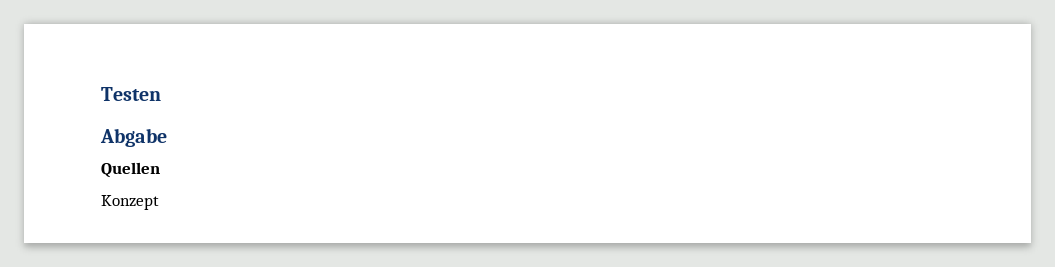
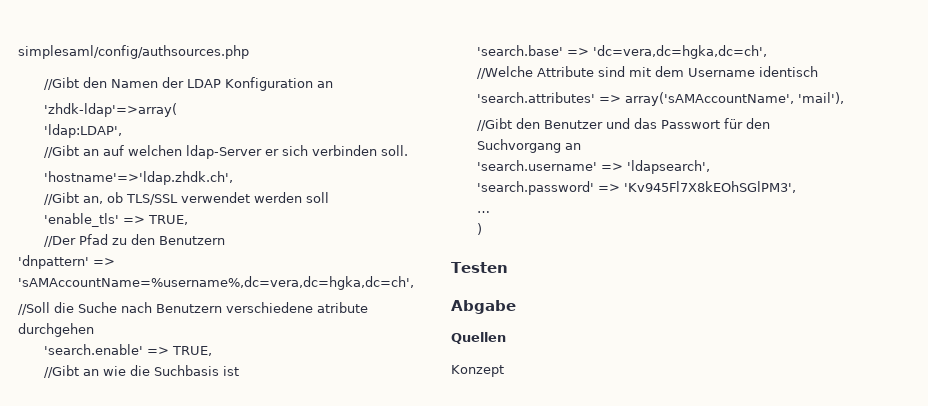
+ simplesaml/config/authsources.php
+ //Gibt den Namen der LDAP Konfiguration an
+ 'zhdk-ldap'=>array(
+ 'ldap:LDAP',
+ //Gibt an auf welchen ldap-Server er sich verbinden soll.
+ 'hostname'=>'ldap.zhdk.ch',
+ //Gibt an, ob TLS/SSL verwendet werden soll
+ 'enable_tls' => TRUE,
+ //Der Pfad zu den Benutzern
+ 'dnpattern' => 'sAMAccountName=%username%,dc=vera,dc=hgka,dc=ch',
+ //Soll die Suche nach Benutzern verschiedene atribute durchgehen
+ 'search.enable' => TRUE,
+ //Gibt an wie die Suchbasis ist
+ 'search.base' => 'dc=vera,dc=hgka,dc=ch',
+ //Welche Attribute sind mit dem Username identisch
+ 'search.attributes' => array('sAMAccountName', 'mail'),
+ //Gibt den Benutzer und das Passwort für den Suchvorgang an
+ 'search.username' => 'ldapsearch',
+ 'search.password' => 'Kv945Fl7X8kEOhSGlPM3',
+ …
+ )

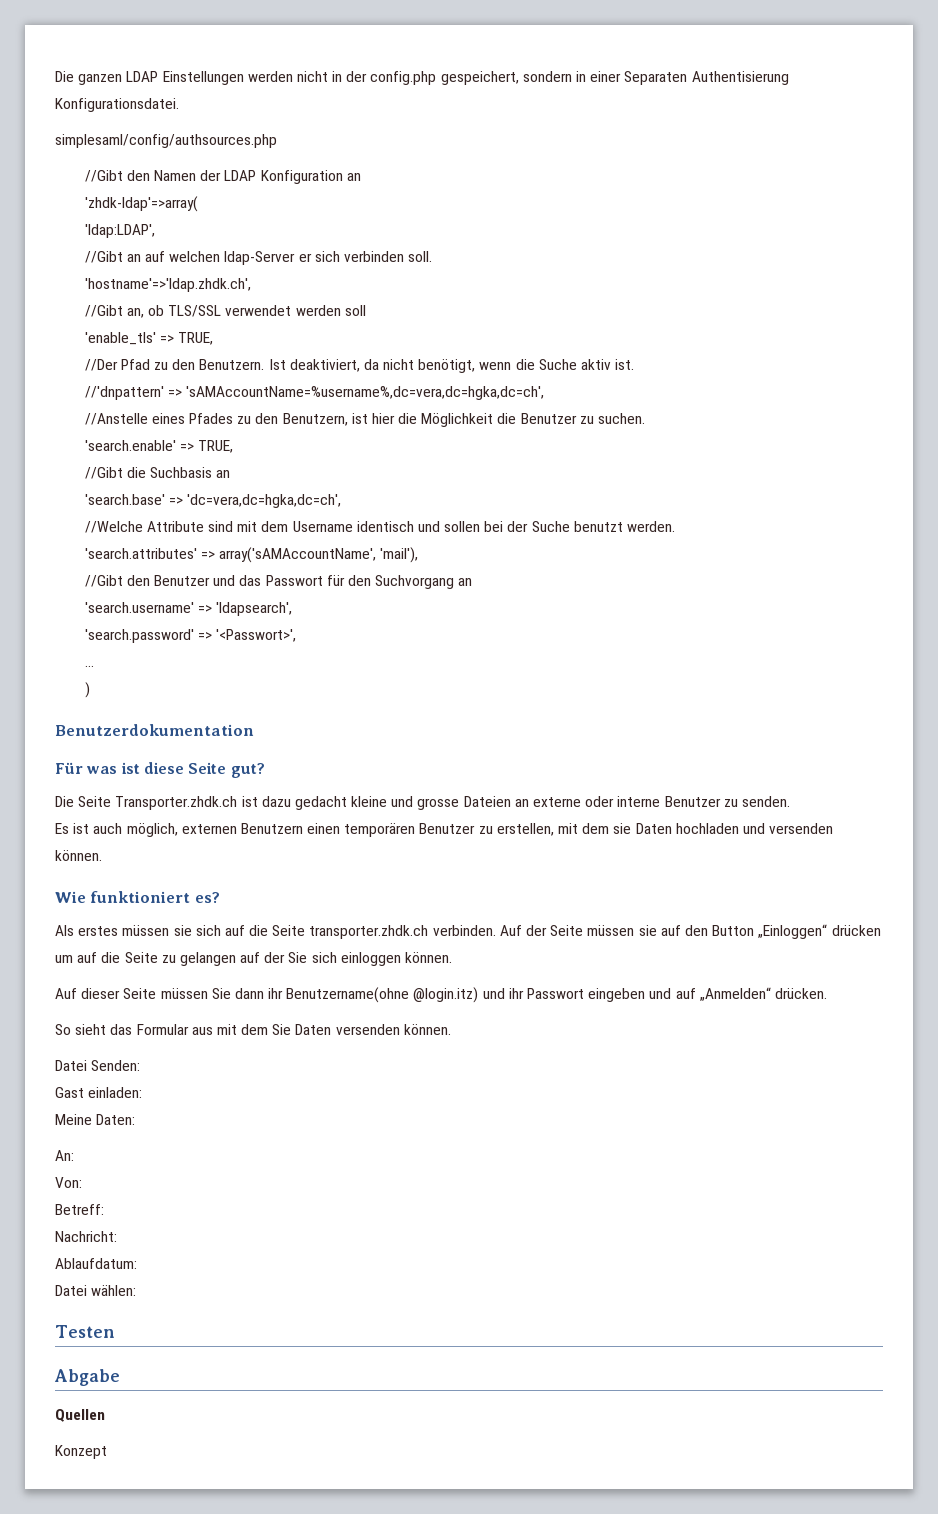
+ Die ganzen LDAP Einstellungen werden nicht in der config.php gespeichert, sondern in einer Separaten Authentisierung Konfigurationsdatei.
- //Der Pfad zu den Benutzern
- 'dnpattern' => 'sAMAccountName=%username%,dc=vera,dc=hgka,dc=ch',
- //Soll die Suche nach Benutzern verschiedene atribute durchgehen
+ //Der Pfad zu den Benutzern. Ist deaktiviert, da nicht benötigt, wenn die Suche aktiv ist.
+ //'dnpattern' => 'sAMAccountName=%username%,dc=vera,dc=hgka,dc=ch',
+ //Anstelle eines Pfades zu den Benutzern, ist hier die Möglichkeit die Benutzer zu suchen.
- //Gibt an wie die Suchbasis ist
+ //Gibt die Suchbasis an
- //Welche Attribute sind mit dem Username identisch
+ //Welche Attribute sind mit dem Username identisch und sollen bei der Suche benutzt werden.
- 'search.password' => 'Kv945Fl7X8kEOhSGlPM3',
+ 'search.password' => '<Passwort>',
+ Benutzerdokumentation
+ Für was ist diese Seite gut?
+ Die Seite Transporter.zhdk.ch ist dazu gedacht kleine und grosse Dateien an externe oder interne Benutzer zu senden.
+ Es ist auch möglich, externen Benutzern einen temporären Benutzer zu erstellen, mit dem sie Daten hochladen und versenden können.
+ Wie funktioniert es?
+ Als erstes müssen sie sich auf die Seite transporter.zhdk.ch verbinden. Auf der Seite müssen sie auf den Button „Einloggen“ drücken um auf die Seite zu gelangen auf der Sie sich einloggen können.
+ Auf dieser Seite müssen Sie dann ihr Benutzername(ohne @login.itz) und ihr Passwort eingeben und auf „Anmelden“ drücken.
+ So sieht das Formular aus mit dem Sie Daten versenden können.
+ Datei Senden:
+ Gast einladen:
+ Meine Daten:
+ An:
+ Von:
+ Betreff:
+ Nachricht:
+ Ablaufdatum:
+ Datei wählen:

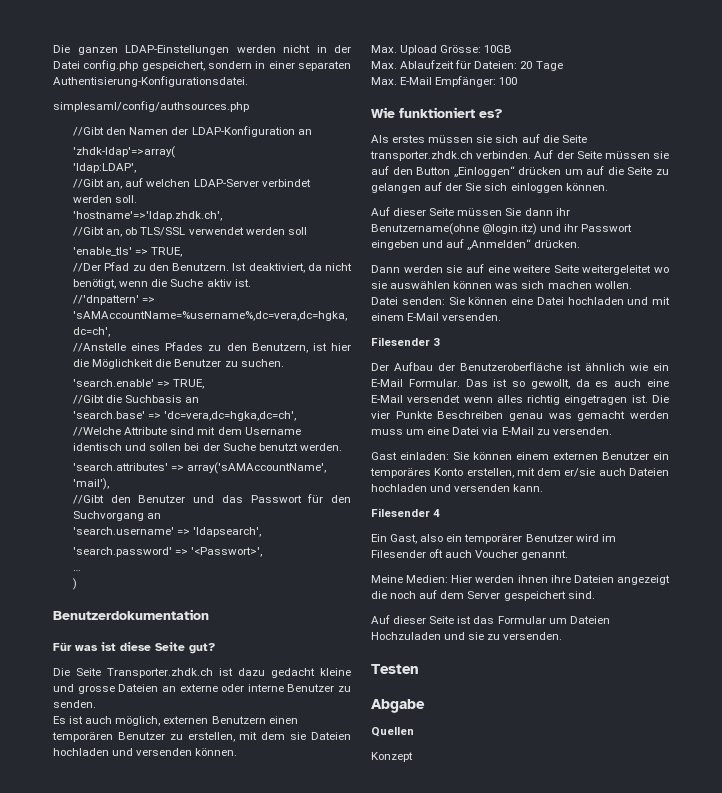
- Die ganzen LDAP Einstellungen werden nicht in der config.php gespeichert, sondern in einer Separaten Authentisierung Konfigurationsdatei.
+ Die ganzen LDAP-Einstellungen werden nicht in der Datei config.php gespeichert, sondern in einer separaten Authentisierung-Konfigurationsdatei.
- //Gibt den Namen der LDAP Konfiguration an
+ //Gibt den Namen der LDAP-Konfiguration an
- //Gibt an auf welchen ldap-Server er sich verbinden soll.
+ //Gibt an, auf welchen LDAP-Server verbindet werden soll.
- Es ist auch möglich, externen Benutzern einen temporären Benutzer zu erstellen, mit dem sie Daten hochladen und versenden können.
+ Es ist auch möglich, externen Benutzern einen temporären Benutzer zu erstellen, mit dem sie Dateien hochladen und versenden können.
+ Max. Upload Grösse: 10GB
+ Max. Ablaufzeit für Dateien: 20 Tage
+ Max. E-Mail Empfänger: 100
- So sieht das Formular aus mit dem Sie Daten versenden können.
- Datei Senden:
- Gast einladen:
- Meine Daten:
- An:
- Von:
- Betreff:
- Nachricht:
- Ablaufdatum:
- Datei wählen:
+ Dann werden sie auf eine weitere Seite weitergeleitet wo sie auswählen können was sich machen wollen.
+ Datei senden: Sie können eine Datei hochladen und mit einem E-Mail versenden.
+ Filesender 3
+ Der Aufbau der Benutzeroberfläche ist ähnlich wie ein E-Mail Formular. Das ist so gewollt, da es auch eine E-Mail versendet wenn alles richtig eingetragen ist. Die vier Punkte Beschreiben genau was gemacht werden muss um eine Datei via E-Mail zu versenden.
+ Gast einladen: Sie können einem externen Benutzer ein temporäres Konto erstellen, mit dem er/sie auch Dateien hochladen und versenden kann.
+ Filesender 4
+ Ein Gast, also ein temporärer Benutzer wird im Filesender oft auch Voucher genannt.
+ Meine Medien: Hier werden ihnen ihre Dateien angezeigt die noch auf dem Server gespeichert sind.
+ Auf dieser Seite ist das Formular um Dateien Hochzuladen und sie zu versenden.

